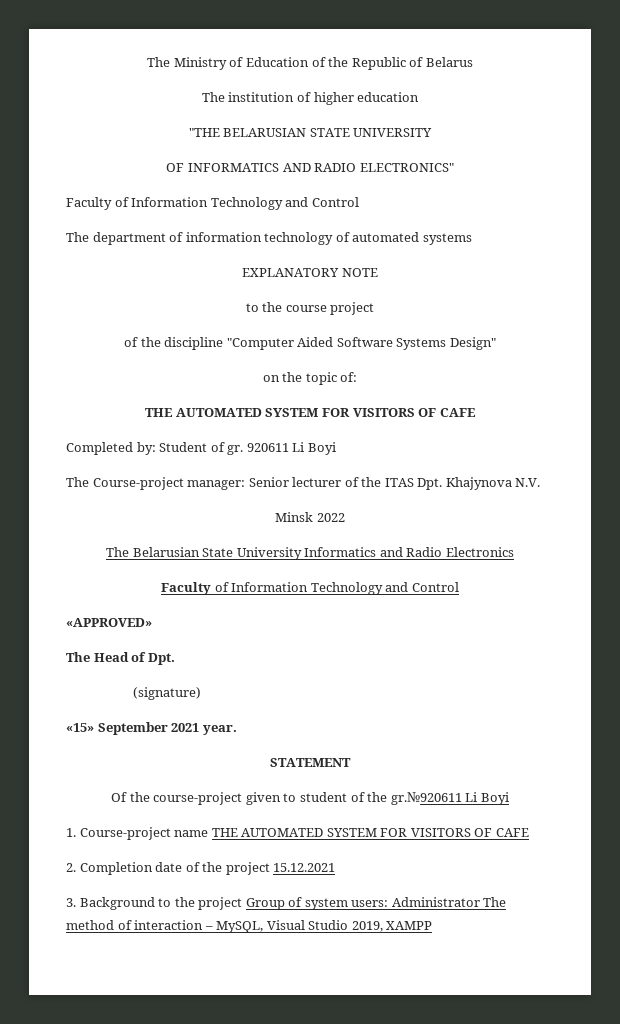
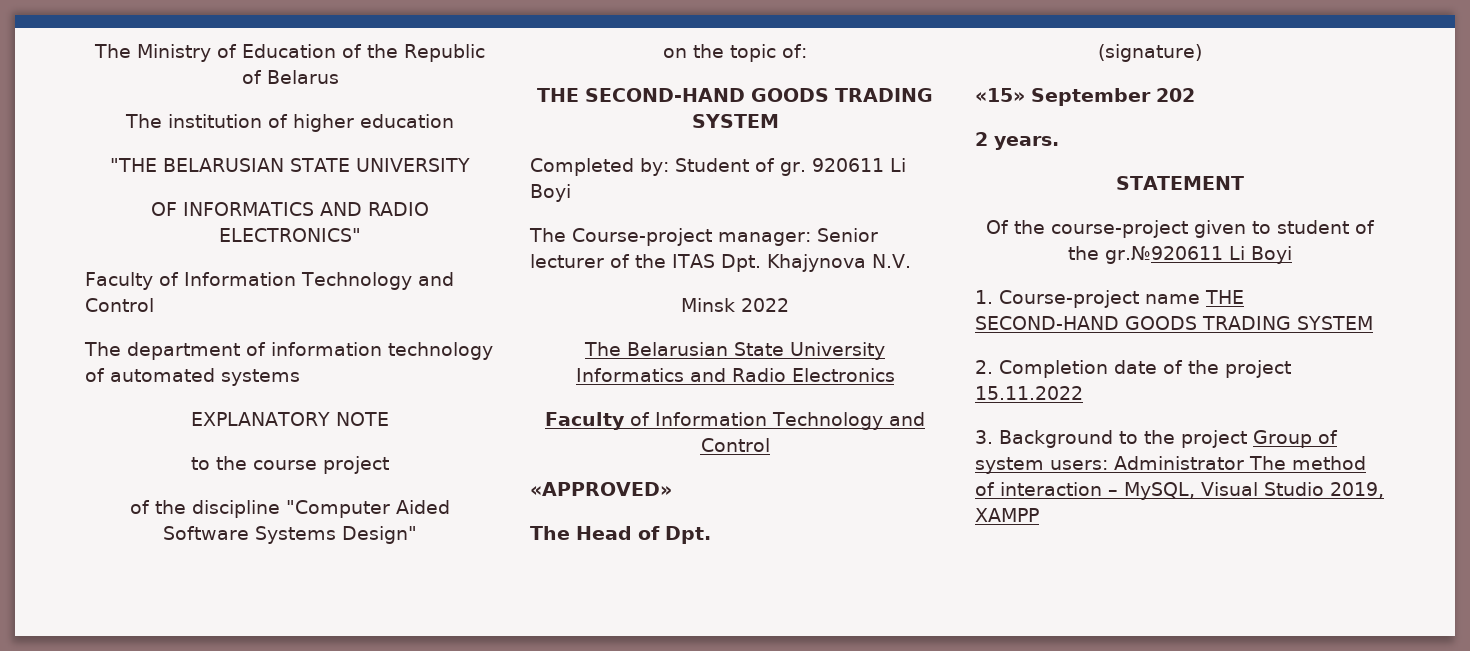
  on the topic of:
- THE AUTOMATED SYSTEM FOR VISITORS OF CAFE
+ THE SECOND-HAND GOODS TRADING SYSTEM
- «15» September 2021 year.
+ «15» September 202
+ 2 years.
- 1. Course-project name THE AUTOMATED SYSTEM FOR VISITORS OF CAFE
+ 1. Course-project name THE SECOND-HAND GOODS TRADING SYSTEM
- 2. Completion date of the project 15.12.2021
+ 2. Completion date of the project 15.11.2022

